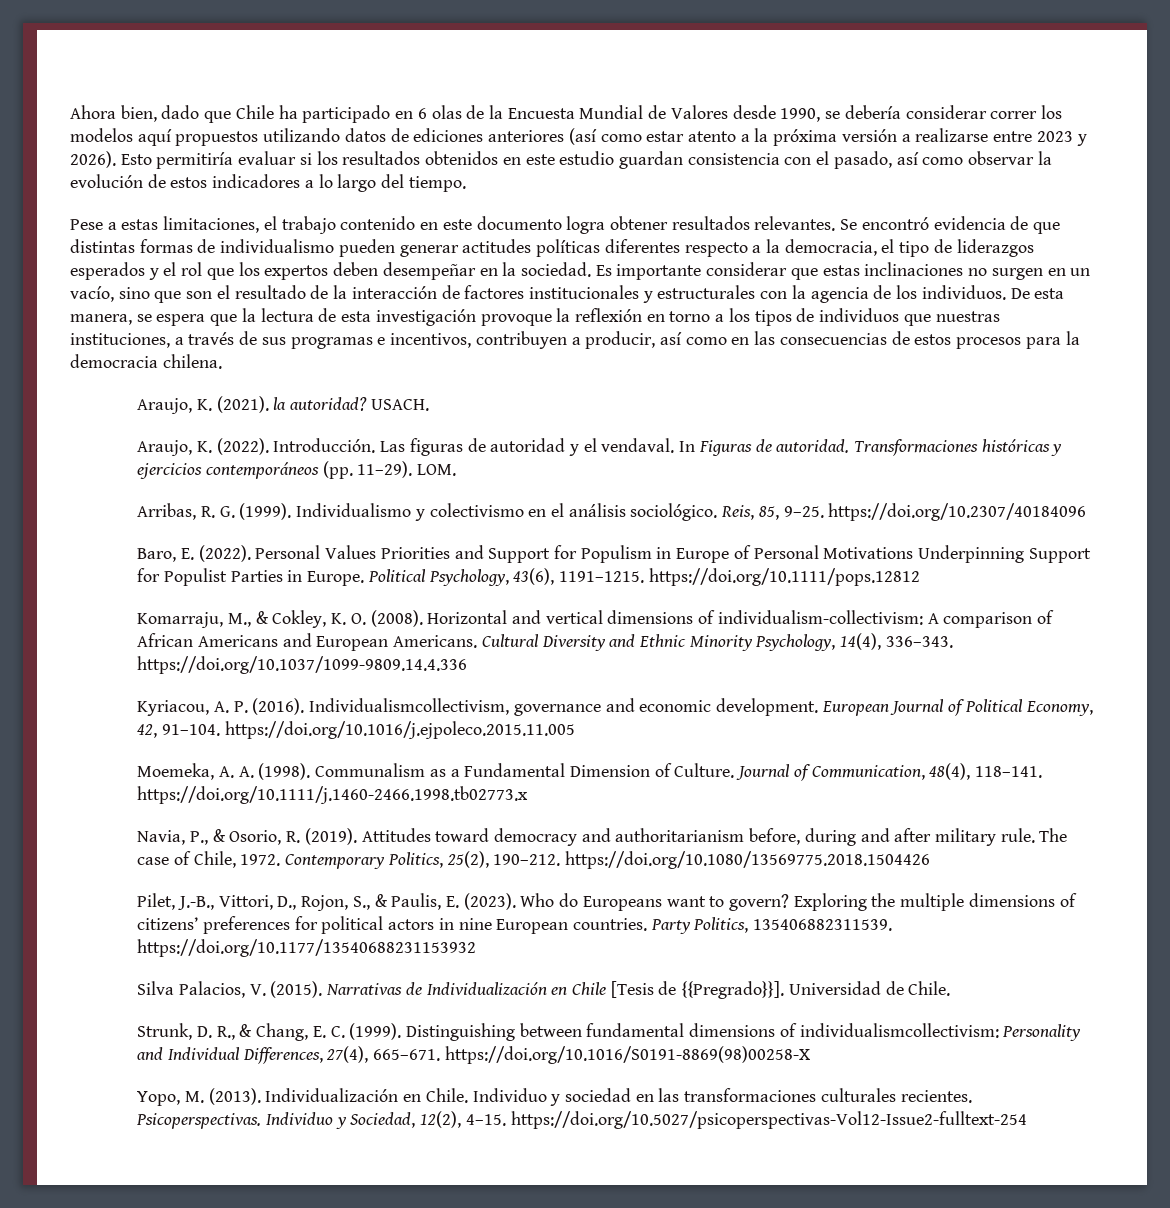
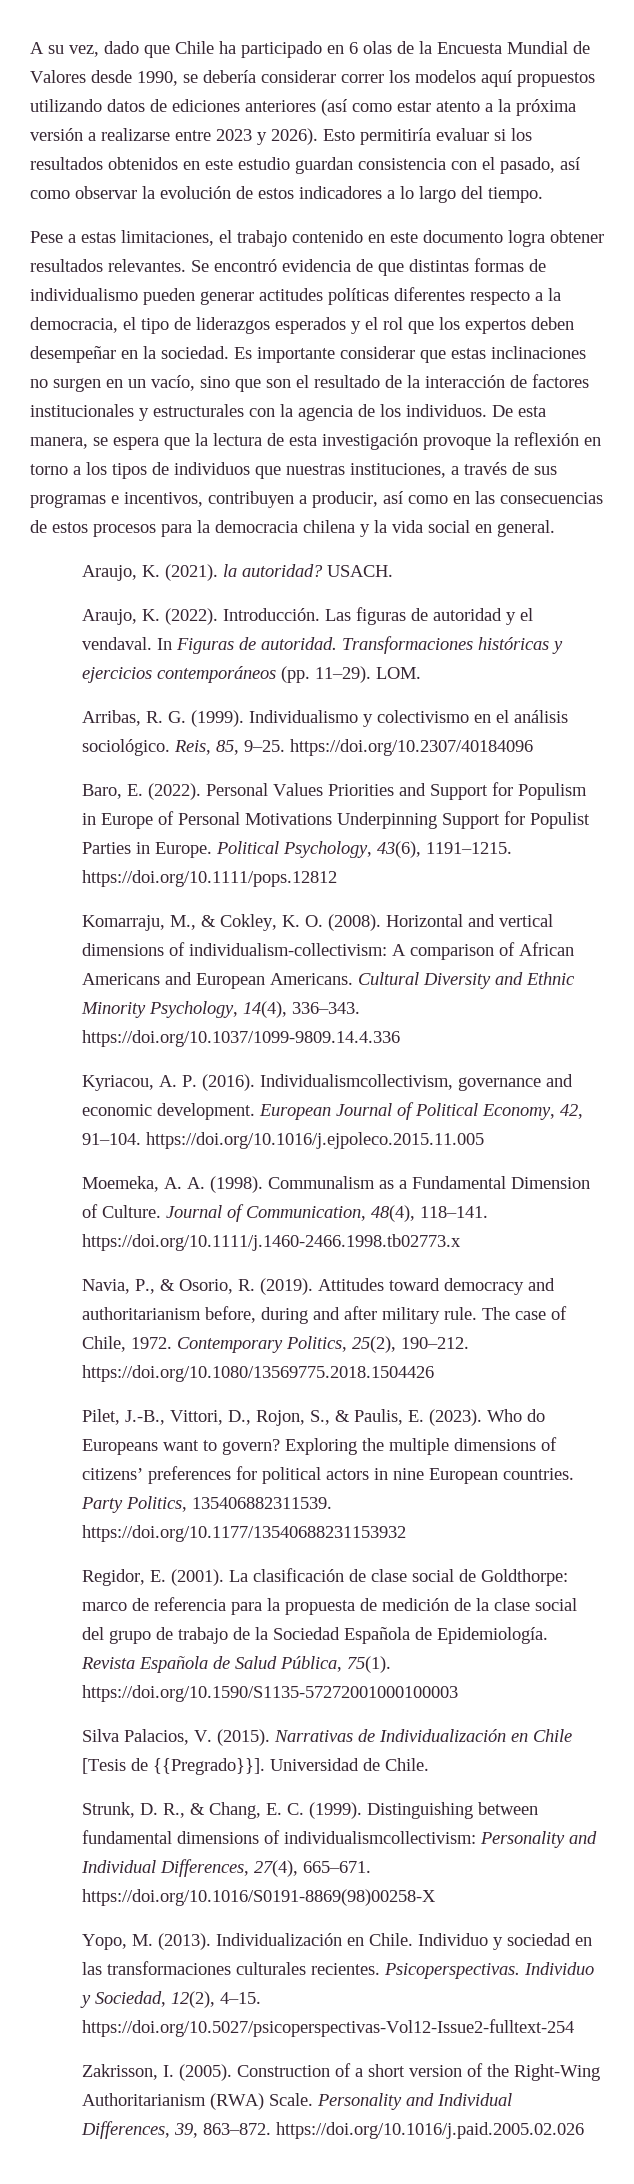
- Ahora bien, dado que Chile ha participado en 6 olas de la Encuesta Mundial de Valores desde 1990, se debería considerar correr los modelos aquí propuestos utilizando datos de ediciones anteriores (así como estar atento a la próxima versión a realizarse entre 2023 y 2026).
+ A su vez, dado que Chile ha participado en 6 olas de la Encuesta Mundial de Valores desde 1990, se debería considerar correr los modelos aquí propuestos utilizando datos de ediciones anteriores (así como estar atento a la próxima versión a realizarse entre 2023 y 2026).
- De esta manera, se espera que la lectura de esta investigación provoque la reflexión en torno a los tipos de individuos que nuestras instituciones, a través de sus programas e incentivos, contribuyen a producir, así como en las consecuencias de estos procesos para la democracia chilena.
+ De esta manera, se espera que la lectura de esta investigación provoque la reflexión en torno a los tipos de individuos que nuestras instituciones, a través de sus programas e incentivos, contribuyen a producir, así como en las consecuencias de estos procesos para la democracia chilena y la vida social en general.
+ Regidor, E. (2001). La clasificación de clase social de Goldthorpe: marco de referencia para la propuesta de medición de la clase social del grupo de trabajo de la Sociedad Española de Epidemiología. Revista Española de Salud Pública, 75(1). https://doi.org/10.1590/S1135-57272001000100003
+ Zakrisson, I. (2005). Construction of a short version of the Right-Wing Authoritarianism (RWA) Scale. Personality and Individual Differences, 39, 863–872. https://doi.org/10.1016/j.paid.2005.02.026

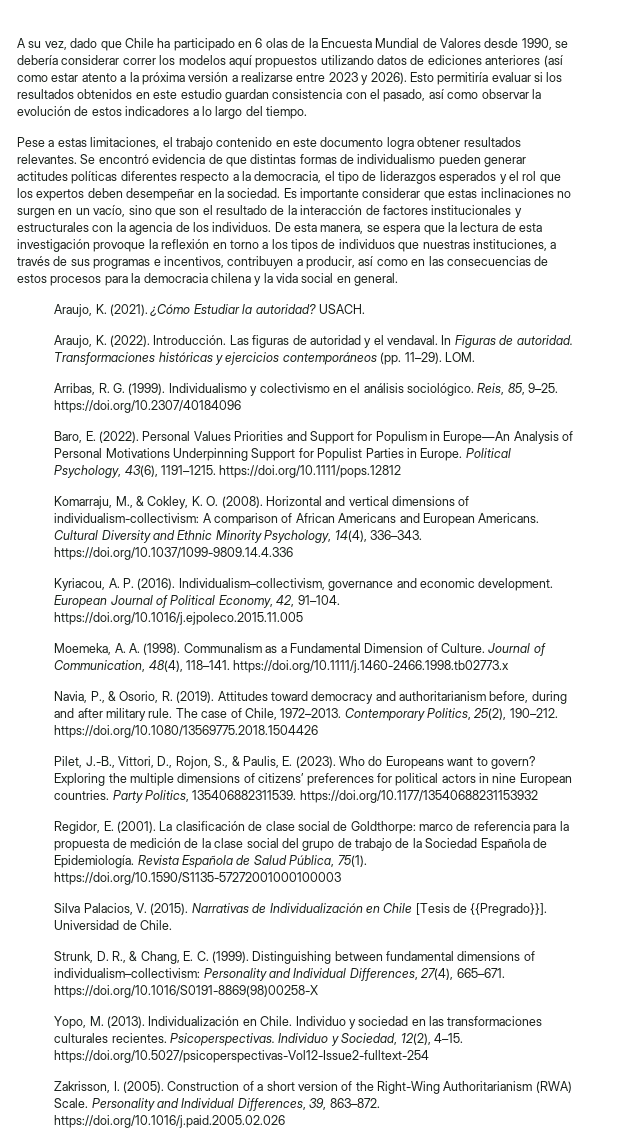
- Araujo, K. (2021). la autoridad?
+ Araujo, K. (2021). ¿Cómo Estudiar la autoridad?
- Personal Values Priorities and Support for Populism in Europe of Personal Motivations Underpinning Support for Populist Parties in Europe.
+ Personal Values Priorities and Support for Populism in Europe—An Analysis of Personal Motivations Underpinning Support for Populist Parties in Europe.
- Individualismcollectivism, governance and economic development.
+ Individualism–collectivism, governance and economic development.
- The case of Chile, 1972.
+ The case of Chile, 1972–2013.
- Distinguishing between fundamental dimensions of individualismcollectivism: Personality and Individual Differences, 27(4), 665–671. https://doi.org/10.1016/S0191-8869(98)00258-X
+ Distinguishing between fundamental dimensions of individualism–collectivism: Personality and Individual Differences, 27(4), 665–671. https://doi.org/10.1016/S0191-8869(98)00258-X

